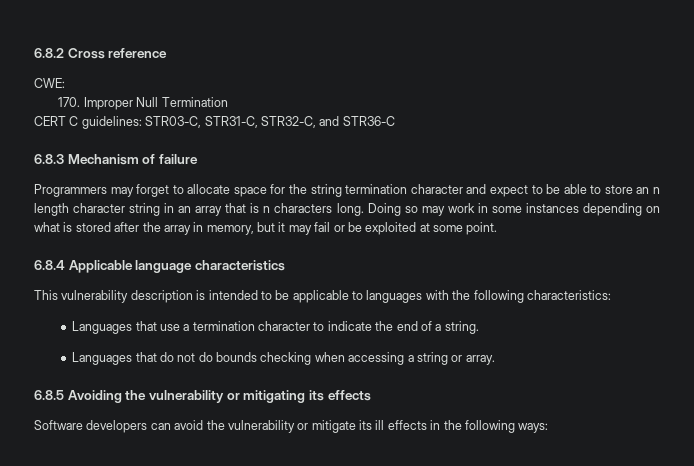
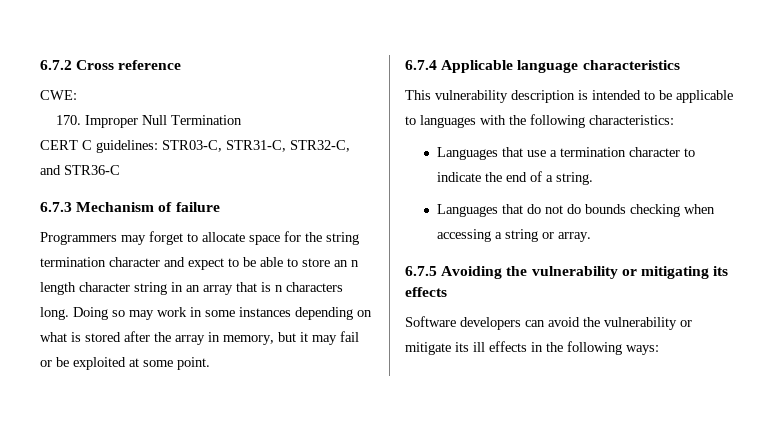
- 6.8.2 Cross reference
+ 6.7.2 Cross reference
- 6.8.3 Mechanism of failure
+ 6.7.3 Mechanism of failure
- 6.8.4 Applicable language characteristics
+ 6.7.4 Applicable language characteristics
- 6.8.5 Avoiding the vulnerability or mitigating its effects
+ 6.7.5 Avoiding the vulnerability or mitigating its effects

